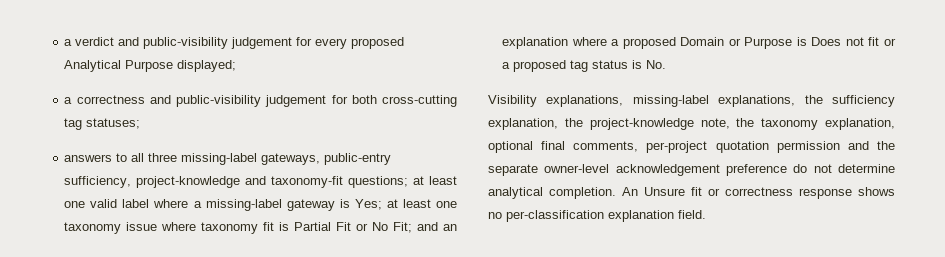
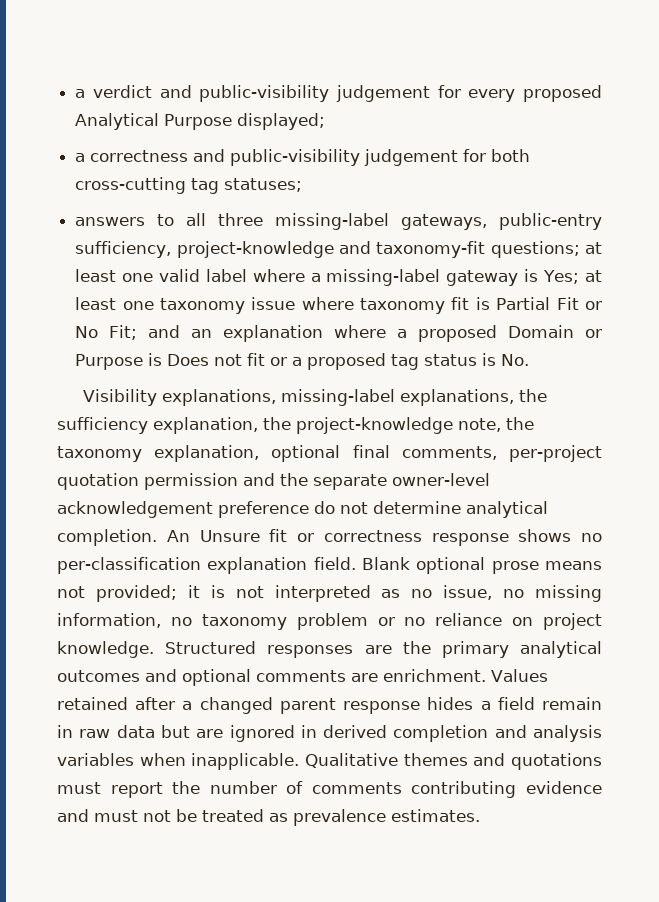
+ Blank optional prose means not provided; it is not interpreted as no issue, no missing information, no taxonomy problem or no reliance on project knowledge. Structured responses are the primary analytical outcomes and optional comments are enrichment. Values retained after a changed parent response hides a field remain in raw data but are ignored in derived completion and analysis variables when inapplicable. Qualitative themes and quotations must report the number of comments contributing evidence and must not be treated as prevalence estimates.

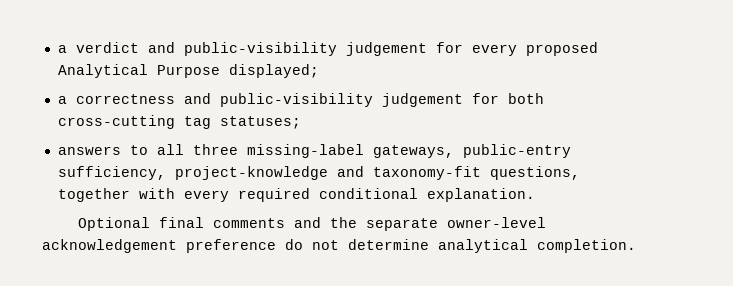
- answers to all three missing-label gateways, public-entry sufficiency, project-knowledge and taxonomy-fit questions; at least one valid label where a missing-label gateway is Yes; at least one taxonomy issue where taxonomy fit is Partial Fit or No Fit; and an explanation where a proposed Domain or Purpose is Does not fit or a proposed tag status is No.
- Visibility explanations, missing-label explanations, the sufficiency explanation, the project-knowledge note, the taxonomy explanation, optional final comments, per-project quotation permission and the separate owner-level acknowledgement preference do not determine analytical completion. An Unsure fit or correctness response shows no per-classification explanation field. Blank optional prose means not provided; it is not interpreted as no issue, no missing information, no taxonomy problem or no reliance on project knowledge. Structured responses are the primary analytical outcomes and optional comments are enrichment. Values retained after a changed parent response hides a field remain in raw data but are ignored in derived completion and analysis variables when inapplicable. Qualitative themes and quotations must report the number of comments contributing evidence and must not be treated as prevalence estimates.
+ answers to all three missing-label gateways, public-entry sufficiency, project-knowledge and taxonomy-fit questions, together with every required conditional explanation.
+ Optional final comments and the separate owner-level acknowledgement preference do not determine analytical completion.

